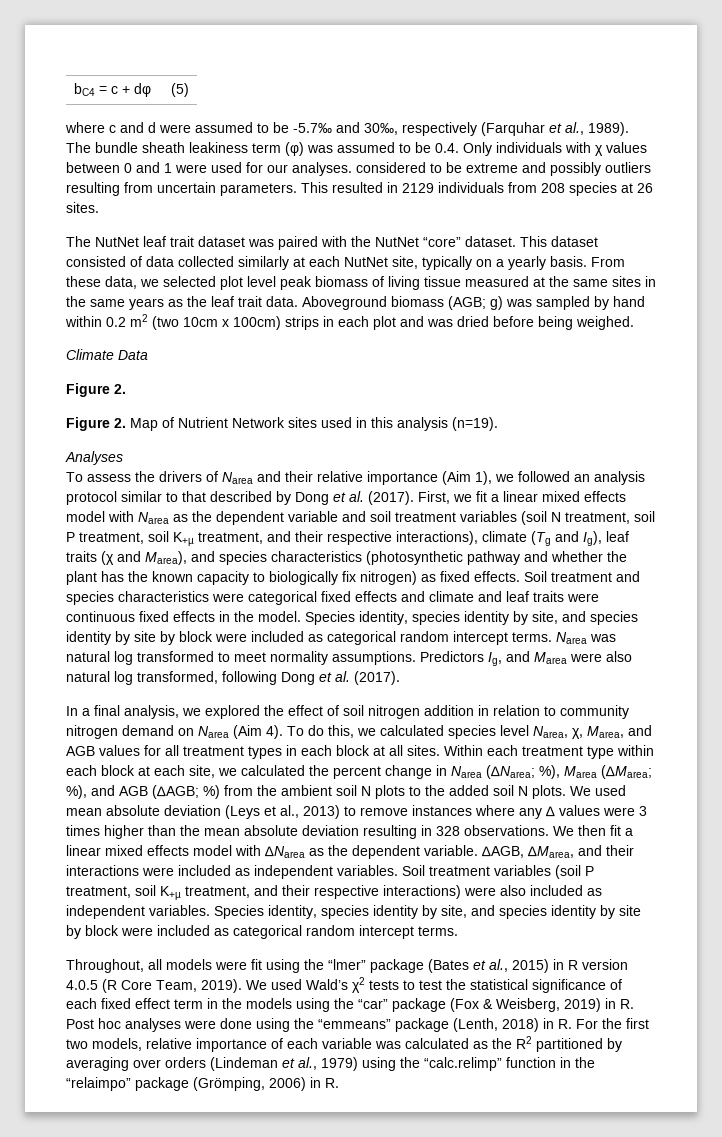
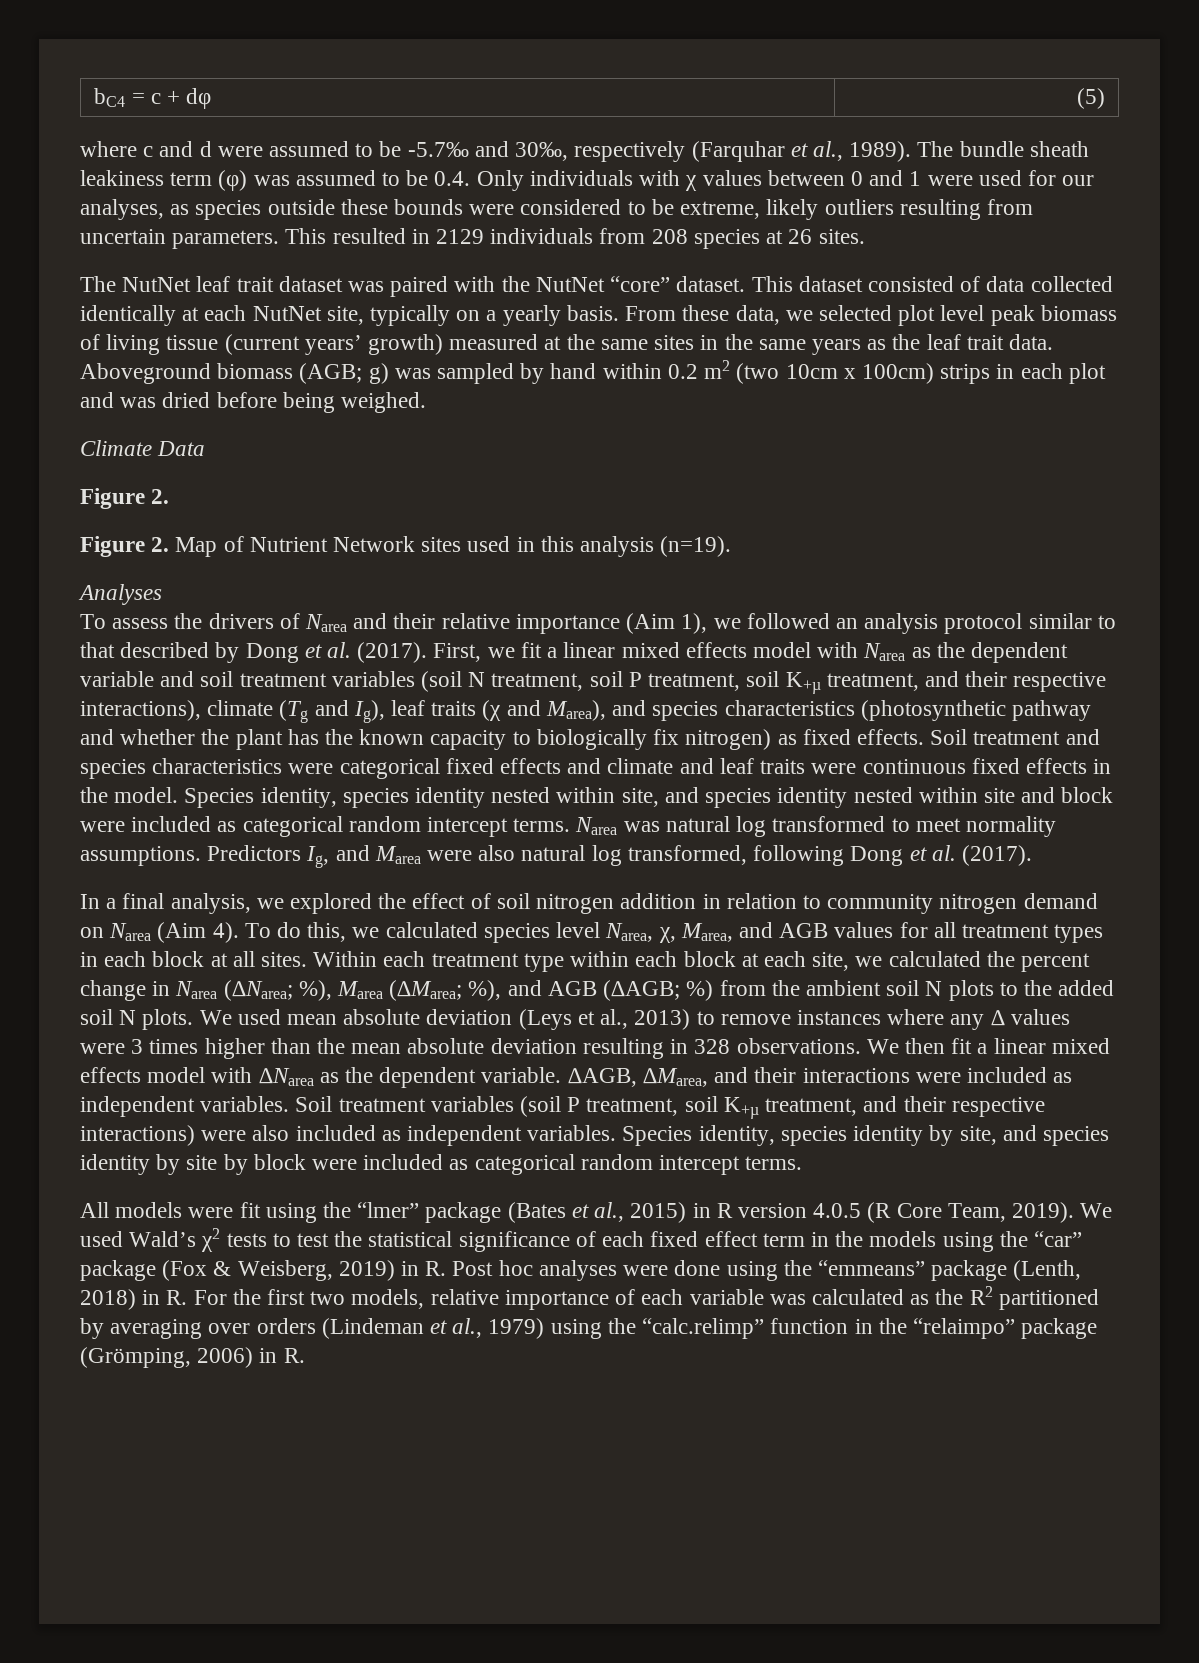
- The bundle sheath leakiness term (φ) was assumed to be 0.4. Only individuals with χ values between 0 and 1 were used for our analyses. considered to be extreme and possibly outliers resulting from uncertain parameters.
+ The bundle sheath leakiness term (φ) was assumed to be 0.4. Only individuals with χ values between 0 and 1 were used for our analyses, as species outside these bounds were considered to be extreme, likely outliers resulting from uncertain parameters.
- This dataset consisted of data collected similarly at each NutNet site, typically on a yearly basis.
+ This dataset consisted of data collected identically at each NutNet site, typically on a yearly basis.
- From these data, we selected plot level peak biomass of living tissue measured at the same sites in the same years as the leaf trait data.
+ From these data, we selected plot level peak biomass of living tissue (current years’ growth) measured at the same sites in the same years as the leaf trait data.
- Soil treatment and species characteristics were categorical fixed effects and climate and leaf traits were continuous fixed effects in the model. Species identity, species identity by site, and species identity by site by block were included as categorical random intercept terms.
+ Soil treatment and species characteristics were categorical fixed effects and climate and leaf traits were continuous fixed effects in the model. Species identity, species identity nested within site, and species identity nested within site and block were included as categorical random intercept terms.
- Throughout, all models were fit using the “lmer” package (Bates et al., 2015) in R version 4.0.5 (R Core Team, 2019).
+ All models were fit using the “lmer” package (Bates et al., 2015) in R version 4.0.5 (R Core Team, 2019).

